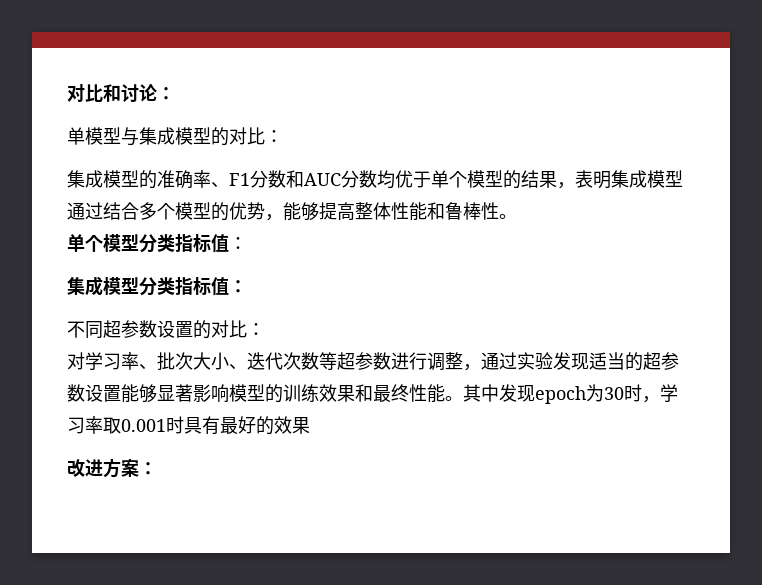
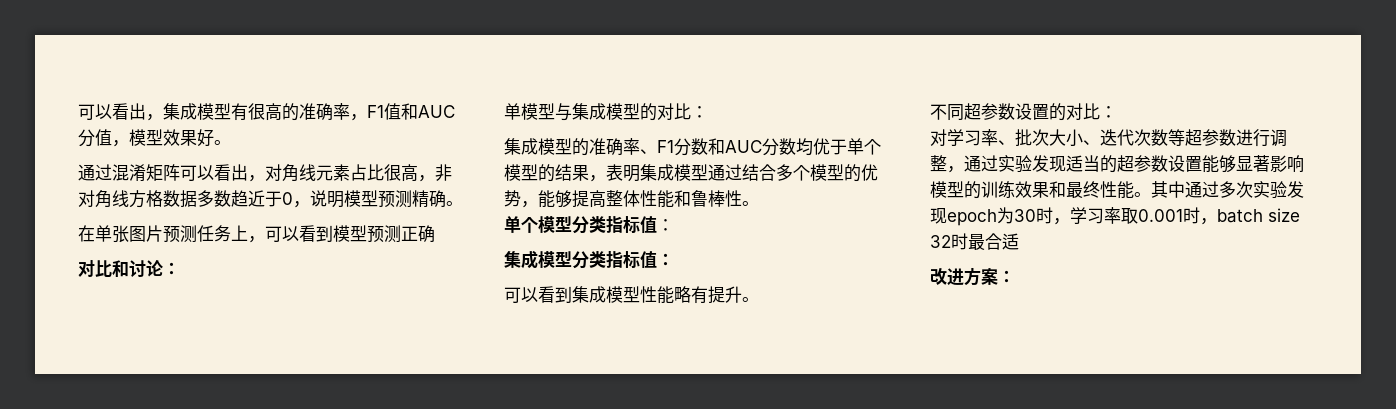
+ 可以看出，集成模型有很高的准确率，F1值和AUC分值，模型效果好。
+ 通过混淆矩阵可以看出，对角线元素占比很高，非对角线方格数据多数趋近于0，说明模型预测精确。
+ 在单张图片预测任务上，可以看到模型预测正确
+ 可以看到集成模型性能略有提升。
- 其中发现epoch为30时，学习率取0.001时具有最好的效果
+ 其中通过多次实验发现epoch为30时，学习率取0.001时，batch size 32时最合适

